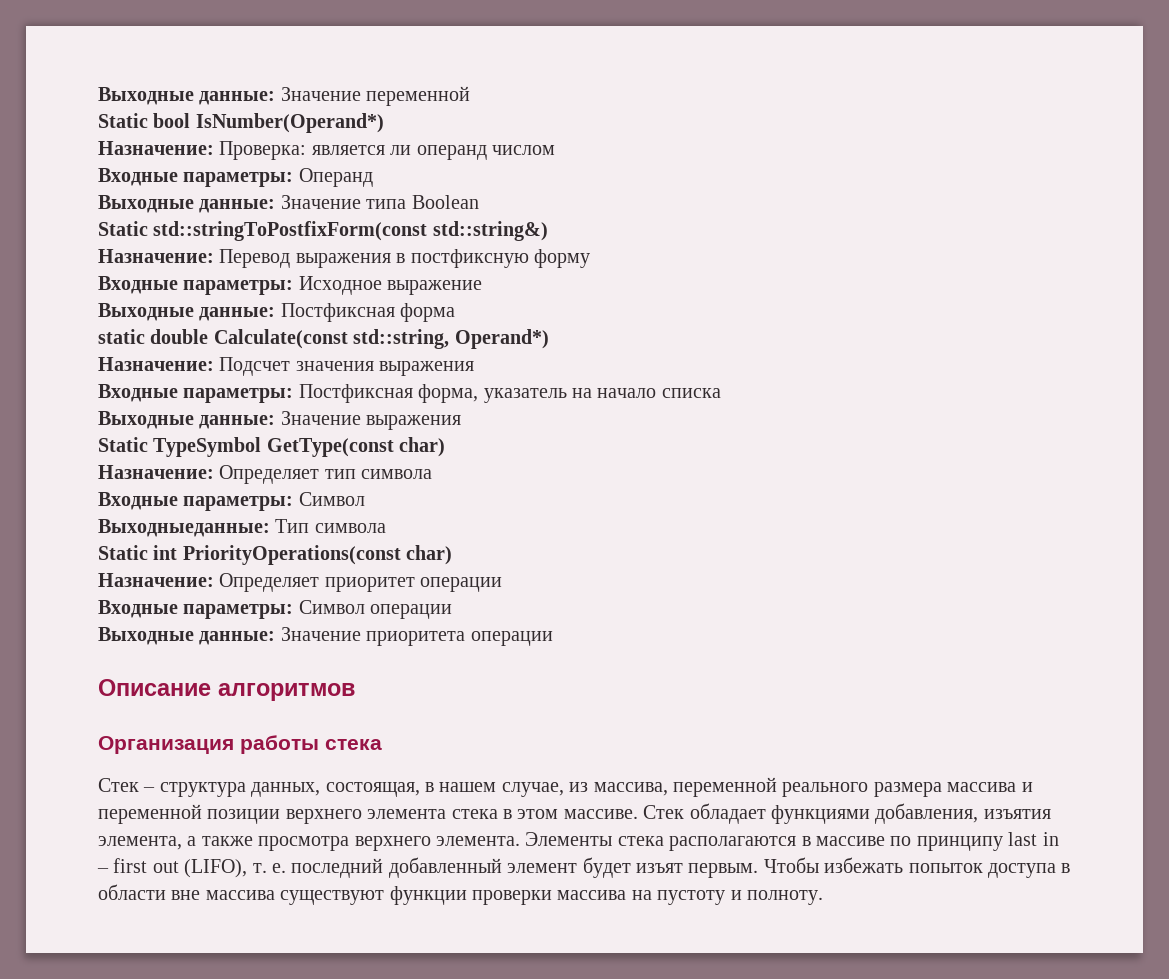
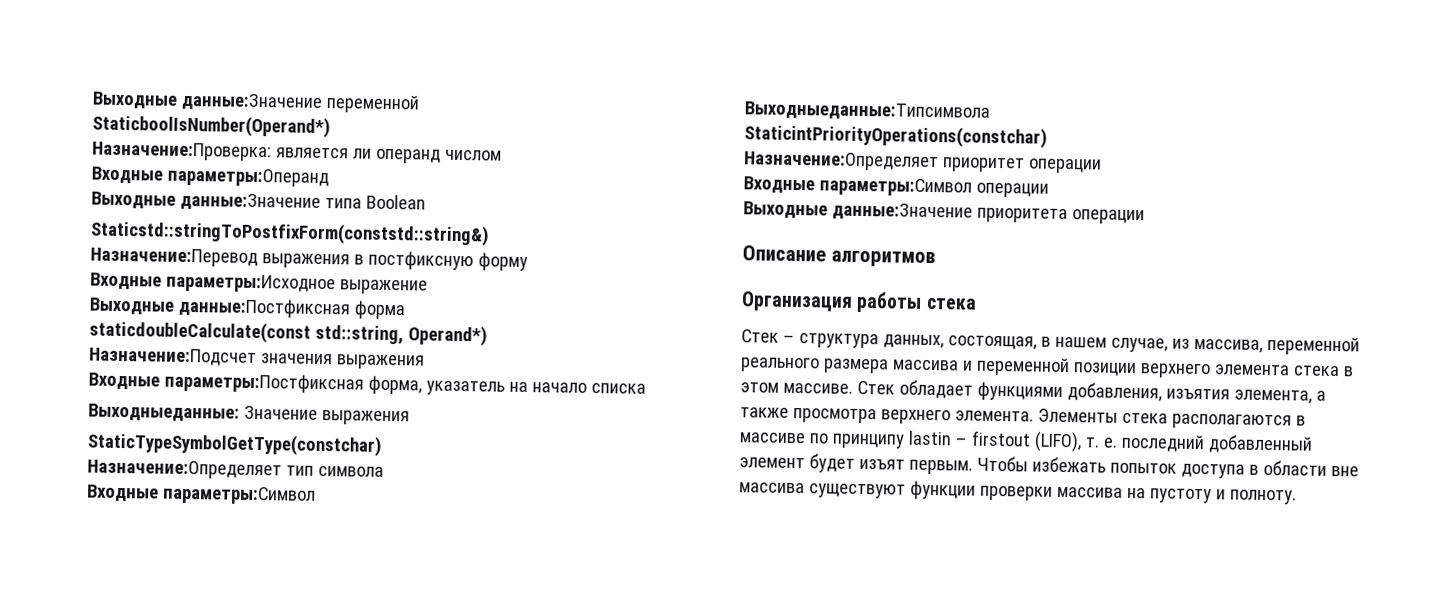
- Выходные данные: Значение переменной
+ Выходные данные:Значение переменной
- Static bool IsNumber(Operand*)
- Назначение: Проверка: является ли операнд числом
+ StaticboolIsNumber(Operand*)
+ Назначение:Проверка: является ли операнд числом
- Входные параметры: Операнд
- Выходные данные: Значение типа Boolean
+ Входные параметры:Операнд
+ Выходные данные:Значение типа Boolean
- Static std::stringToPostfixForm(const std::string&)
- Назначение: Перевод выражения в постфиксную форму
+ Staticstd::stringToPostfixForm(conststd::string&)
+ Назначение:Перевод выражения в постфиксную форму
- Входные параметры: Исходное выражение
+ Входные параметры:Исходное выражение
- Выходные данные: Постфиксная форма
+ Выходные данные:Постфиксная форма
- static double Calculate(const std::string, Operand*)
+ staticdoubleCalculate(const std::string, Operand*)
- Назначение: Подсчет значения выражения
+ Назначение:Подсчет значения выражения
- Входные параметры: Постфиксная форма, указатель на начало списка
+ Входные параметры:Постфиксная форма, указатель на начало списка
- Выходные данные: Значение выражения
+ Выходныеданные: Значение выражения
- Static TypeSymbol GetType(const char)
- Назначение: Определяет тип символа
- Входные параметры: Символ
- Выходныеданные: Тип символа
- Static int PriorityOperations(const char)
- Назначение: Определяет приоритет операции
+ StaticTypeSymbolGetType(constchar)
+ Назначение:Определяет тип символа
+ Входные параметры:Символ
+ Выходныеданные:Типсимвола
+ StaticintPriorityOperations(constchar)
+ Назначение:Определяет приоритет операции
- Входные параметры: Символ операции
+ Входные параметры:Символ операции
- Выходные данные: Значение приоритета операции
+ Выходные данные:Значение приоритета операции
- Элементы стека располагаются в массиве по принципу last in – first out (LIFO), т. е. последний добавленный элемент будет изъят первым.
+ Элементы стека располагаются в массиве по принципу lastin – firstout (LIFO), т. е. последний добавленный элемент будет изъят первым.

